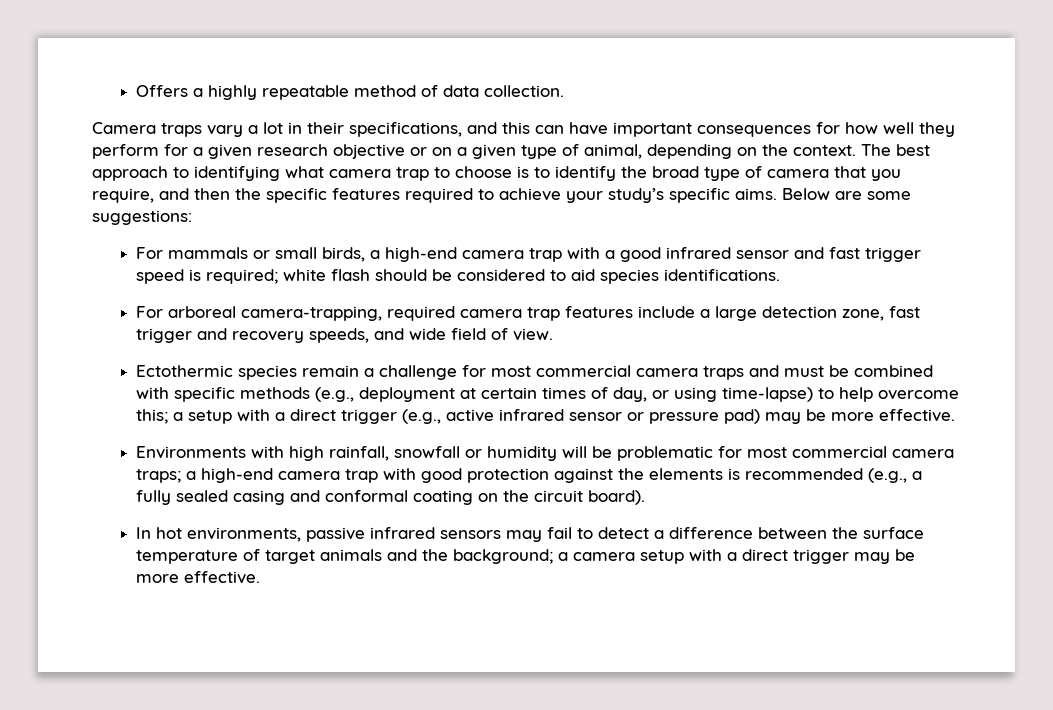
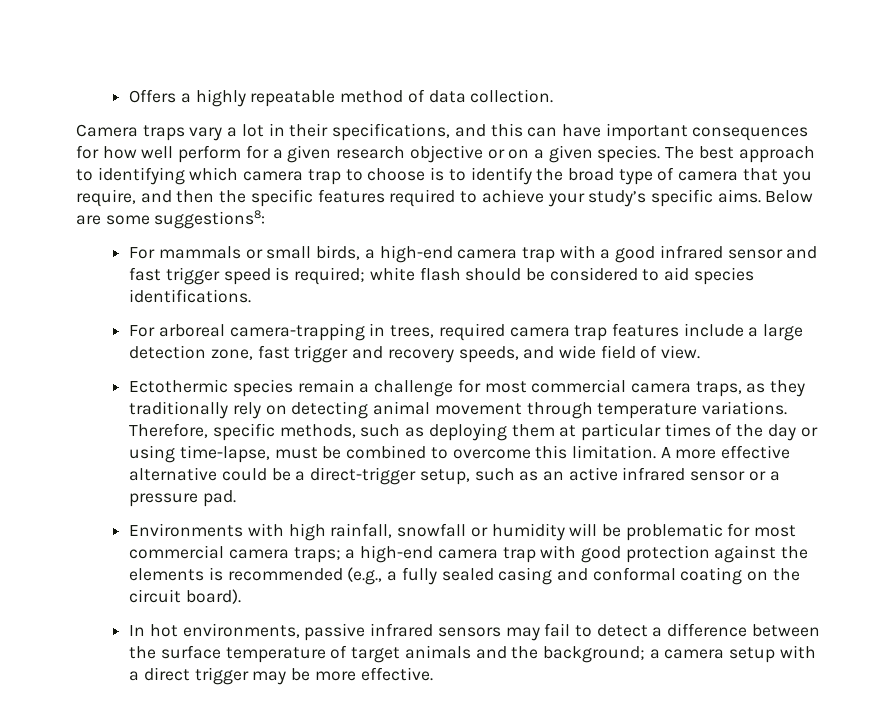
- Camera traps vary a lot in their specifications, and this can have important consequences for how well they perform for a given research objective or on a given type of animal, depending on the context.
+ Camera traps vary a lot in their specifications, and this can have important consequences for how well perform for a given research objective or on a given species.
- The best approach to identifying what camera trap to choose is to identify the broad type of camera that you require, and then the specific features required to achieve your study’s specific aims.
+ The best approach to identifying which camera trap to choose is to identify the broad type of camera that you require, and then the specific features required to achieve your study’s specific aims.
- Below are some suggestions:
+ Below are some suggestions8:
- For arboreal camera-trapping, required camera trap features include a large detection zone, fast trigger and recovery speeds, and wide field of view.
+ For arboreal camera-trapping in trees, required camera trap features include a large detection zone, fast trigger and recovery speeds, and wide field of view.
- Ectothermic species remain a challenge for most commercial camera traps and must be combined with specific methods (e.g., deployment at certain times of day, or using time-lapse) to help overcome this; a setup with a direct trigger (e.g., active infrared sensor or pressure pad) may be more effective.
+ Ectothermic species remain a challenge for most commercial camera traps, as they traditionally rely on detecting animal movement through temperature variations. Therefore, specific methods, such as deploying them at particular times of the day or using time-lapse, must be combined to overcome this limitation. A more effective alternative could be a direct-trigger setup, such as an active infrared sensor or a pressure pad.

